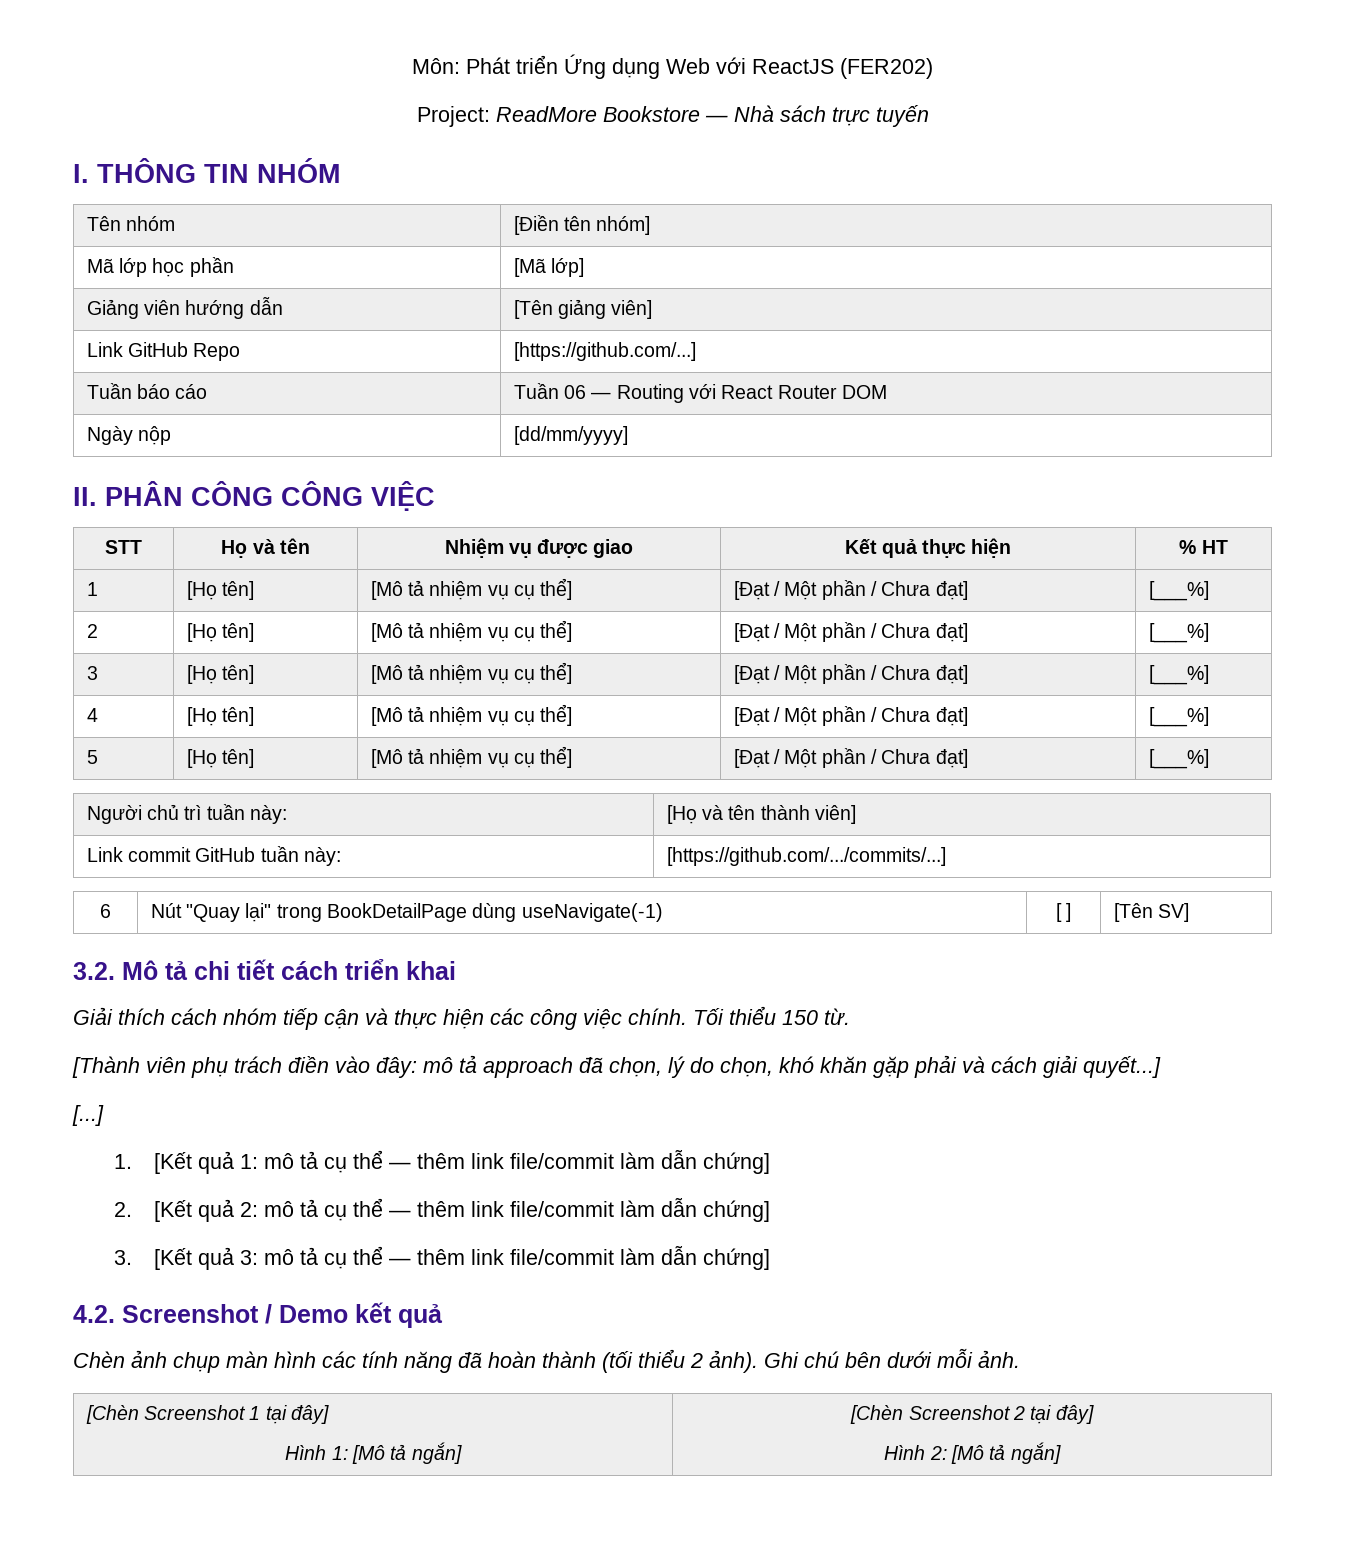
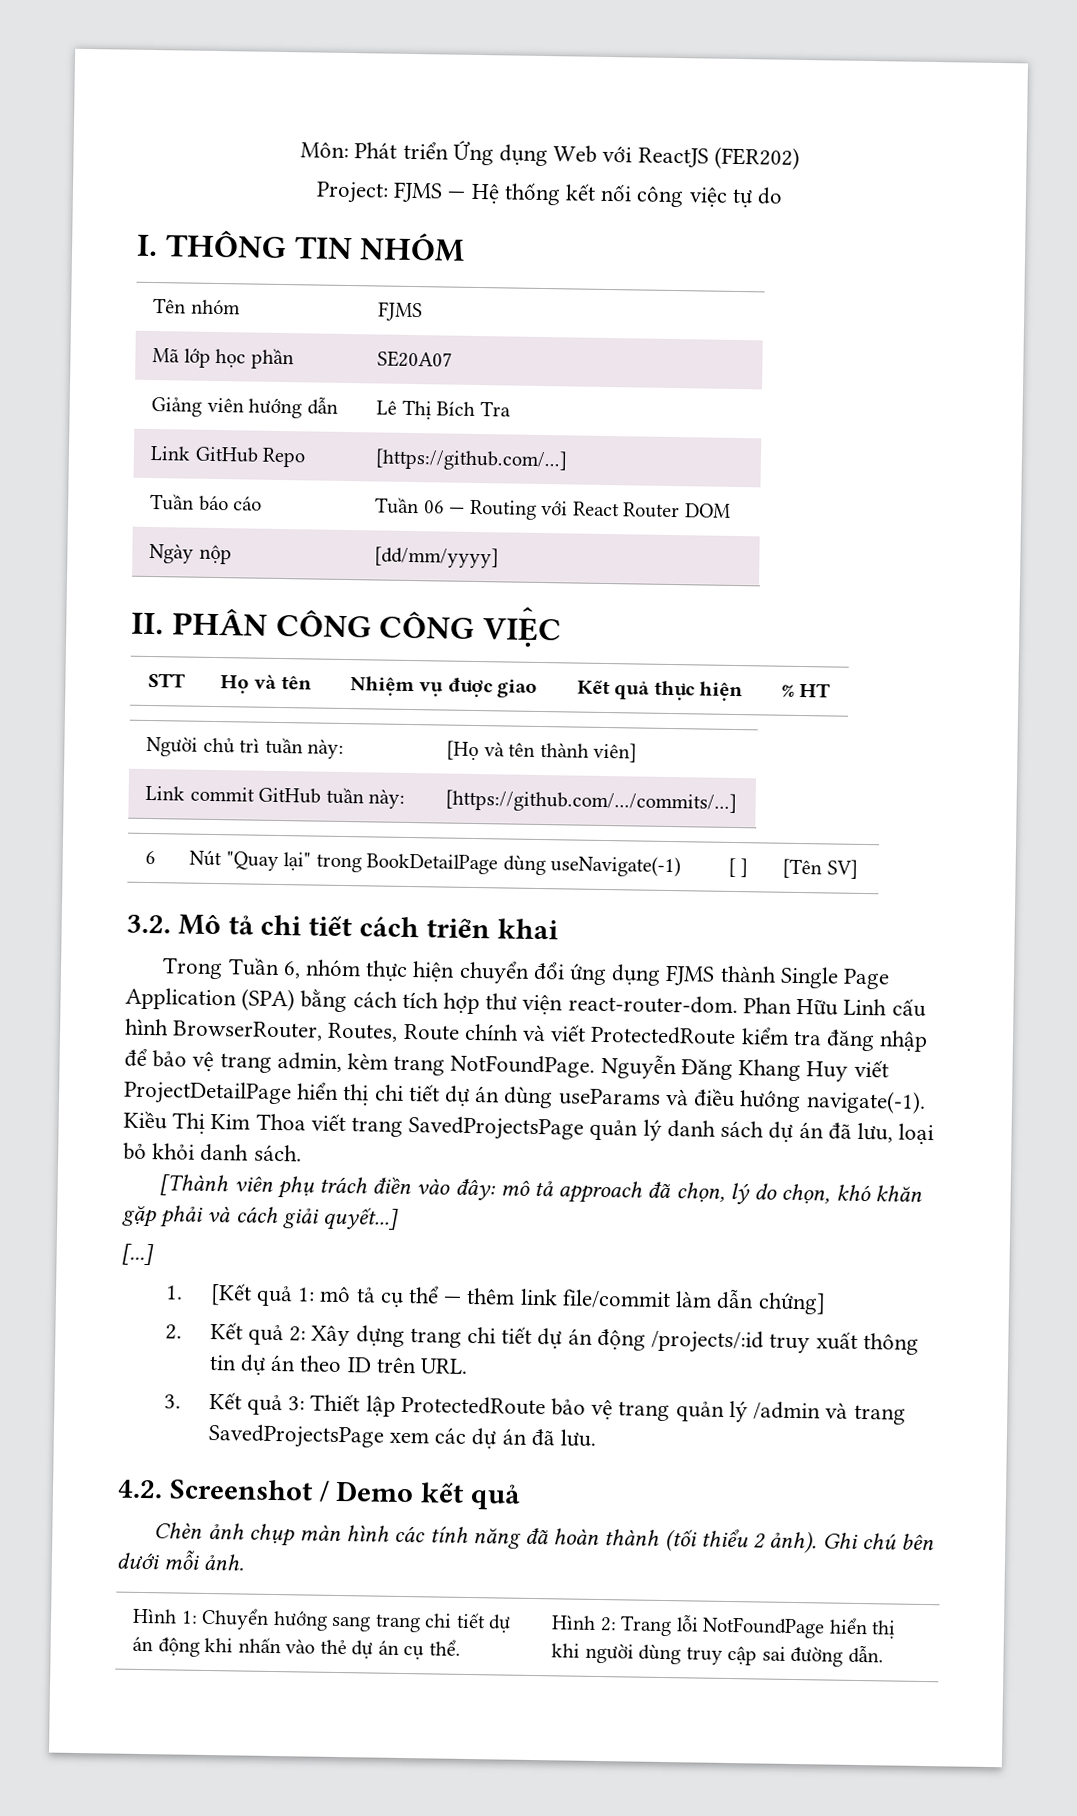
- Project: ReadMore Bookstore — Nhà sách trực tuyến
+ Project: FJMS — Hệ thống kết nối công việc tự do
- Tên nhóm | [Điền tên nhóm]
+ Tên nhóm | FJMS
- Mã lớp học phần | [Mã lớp]
+ Mã lớp học phần | SE20A07
- Giảng viên hướng dẫn | [Tên giảng viên]
+ Giảng viên hướng dẫn | Lê Thị Bích Tra
- 1 | [Họ tên] | [Mô tả nhiệm vụ cụ thể] | [Đạt / Một phần / Chưa đạt] | [___%]
- 2 | [Họ tên] | [Mô tả nhiệm vụ cụ thể] | [Đạt / Một phần / Chưa đạt] | [___%]
- 3 | [Họ tên] | [Mô tả nhiệm vụ cụ thể] | [Đạt / Một phần / Chưa đạt] | [___%]
- 4 | [Họ tên] | [Mô tả nhiệm vụ cụ thể] | [Đạt / Một phần / Chưa đạt] | [___%]
- 5 | [Họ tên] | [Mô tả nhiệm vụ cụ thể] | [Đạt / Một phần / Chưa đạt] | [___%]
- Giải thích cách nhóm tiếp cận và thực hiện các công việc chính. Tối thiểu 150 từ.
+ Trong Tuần 6, nhóm thực hiện chuyển đổi ứng dụng FJMS thành Single Page Application (SPA) bằng cách tích hợp thư viện react-router-dom. Phan Hữu Linh cấu hình BrowserRouter, Routes, Route chính và viết ProtectedRoute kiểm tra đăng nhập để bảo vệ trang admin, kèm trang NotFoundPage. Nguyễn Đăng Khang Huy viết ProjectDetailPage hiển thị chi tiết dự án dùng useParams và điều hướng navigate(-1). Kiều Thị Kim Thoa viết trang SavedProjectsPage quản lý danh sách dự án đã lưu, loại bỏ khỏi danh sách.
- 2. [Kết quả 2: mô tả cụ thể — thêm link file/commit làm dẫn chứng]
+ 2. Kết quả 2: Xây dựng trang chi tiết dự án động /projects/:id truy xuất thông tin dự án theo ID trên URL.
- 3. [Kết quả 3: mô tả cụ thể — thêm link file/commit làm dẫn chứng]
+ 3. Kết quả 3: Thiết lập ProtectedRoute bảo vệ trang quản lý /admin và trang SavedProjectsPage xem các dự án đã lưu.
- [Chèn Screenshot 1 tại đây]
- Hình 1: [Mô tả ngắn] | [Chèn Screenshot 2 tại đây]
- Hình 2: [Mô tả ngắn]
+ Hình 1: Chuyển hướng sang trang chi tiết dự án động khi nhấn vào thẻ dự án cụ thể. | Hình 2: Trang lỗi NotFoundPage hiển thị khi người dùng truy cập sai đường dẫn.

